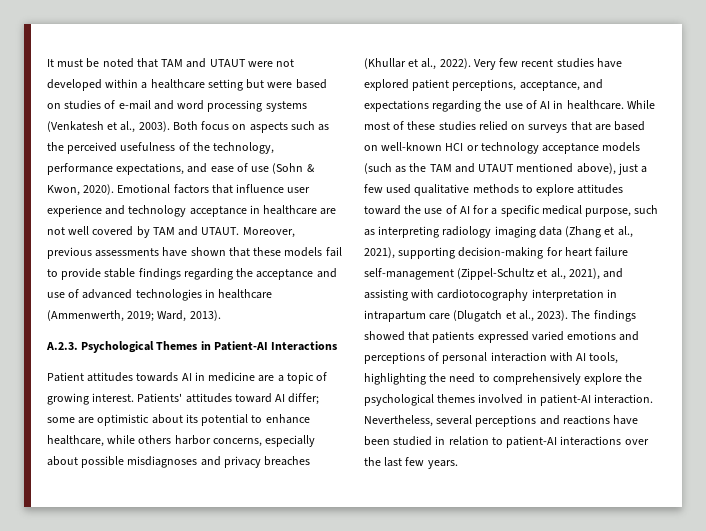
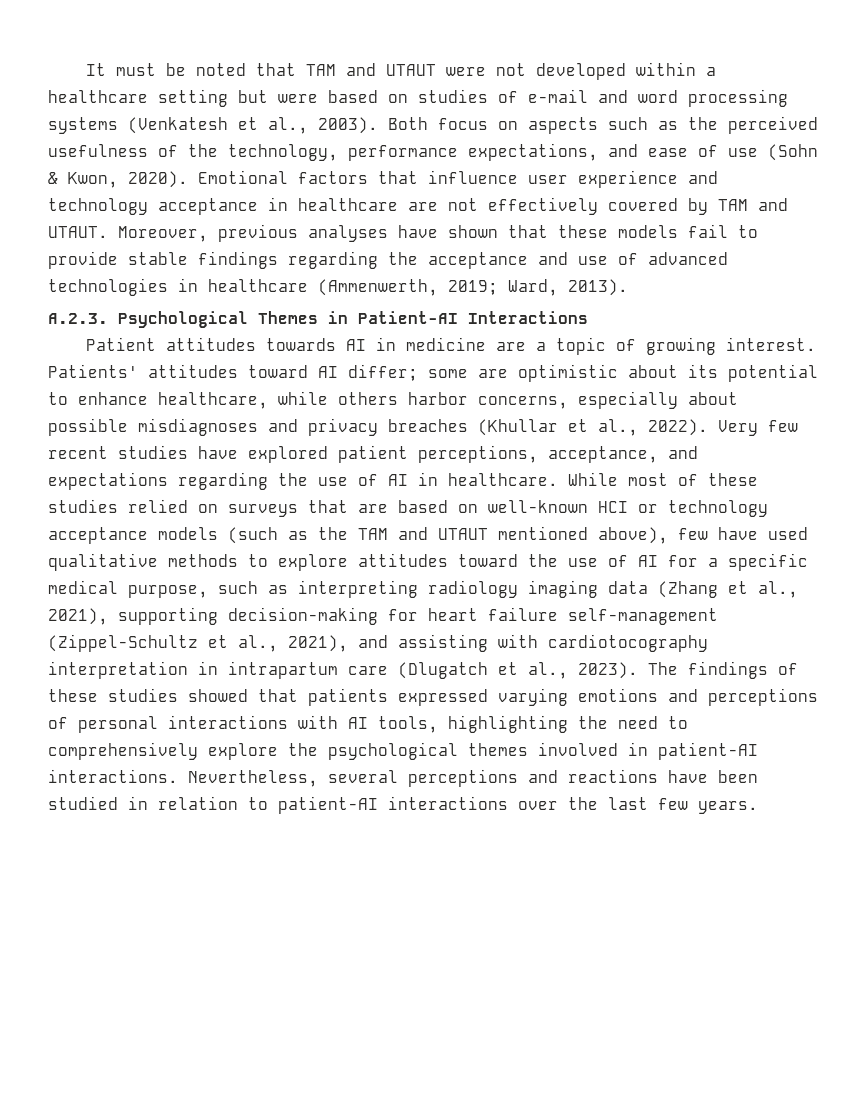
- Emotional factors that influence user experience and technology acceptance in healthcare are not well covered by TAM and UTAUT.
+ Emotional factors that influence user experience and technology acceptance in healthcare are not effectively covered by TAM and UTAUT.
- Moreover, previous assessments have shown that these models fail to provide stable findings regarding the acceptance and use of advanced technologies in healthcare (Ammenwerth, 2019; Ward, 2013).
+ Moreover, previous analyses have shown that these models fail to provide stable findings regarding the acceptance and use of advanced technologies in healthcare (Ammenwerth, 2019; Ward, 2013).
- While most of these studies relied on surveys that are based on well-known HCI or technology acceptance models (such as the TAM and UTAUT mentioned above), just a few used qualitative methods to explore attitudes toward the use of AI for a specific medical purpose, such as interpreting radiology imaging data (Zhang et al., 2021), supporting decision-making for heart failure self-management (Zippel-Schultz et al., 2021), and assisting with cardiotocography interpretation in intrapartum care (Dlugatch et al., 2023).
+ While most of these studies relied on surveys that are based on well-known HCI or technology acceptance models (such as the TAM and UTAUT mentioned above), few have used qualitative methods to explore attitudes toward the use of AI for a specific medical purpose, such as interpreting radiology imaging data (Zhang et al., 2021), supporting decision-making for heart failure self-management (Zippel-Schultz et al., 2021), and assisting with cardiotocography interpretation in intrapartum care (Dlugatch et al., 2023).
- The findings showed that patients expressed varied emotions and perceptions of personal interaction with AI tools, highlighting the need to comprehensively explore the psychological themes involved in patient-AI interaction.
+ The findings of these studies showed that patients expressed varying emotions and perceptions of personal interactions with AI tools, highlighting the need to comprehensively explore the psychological themes involved in patient-AI interactions.

